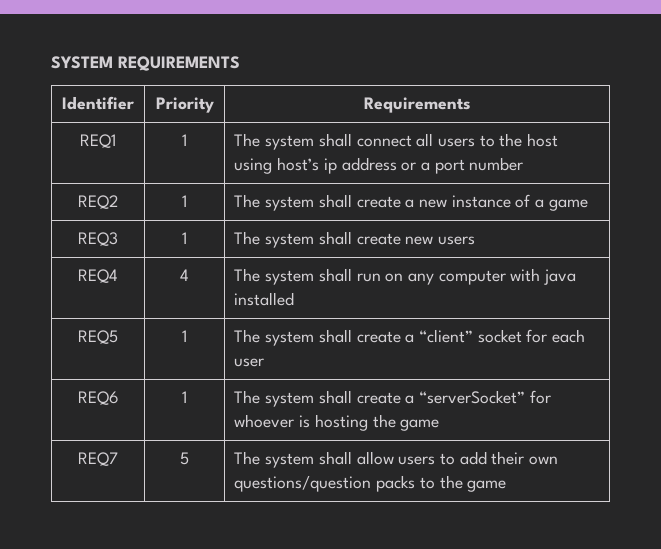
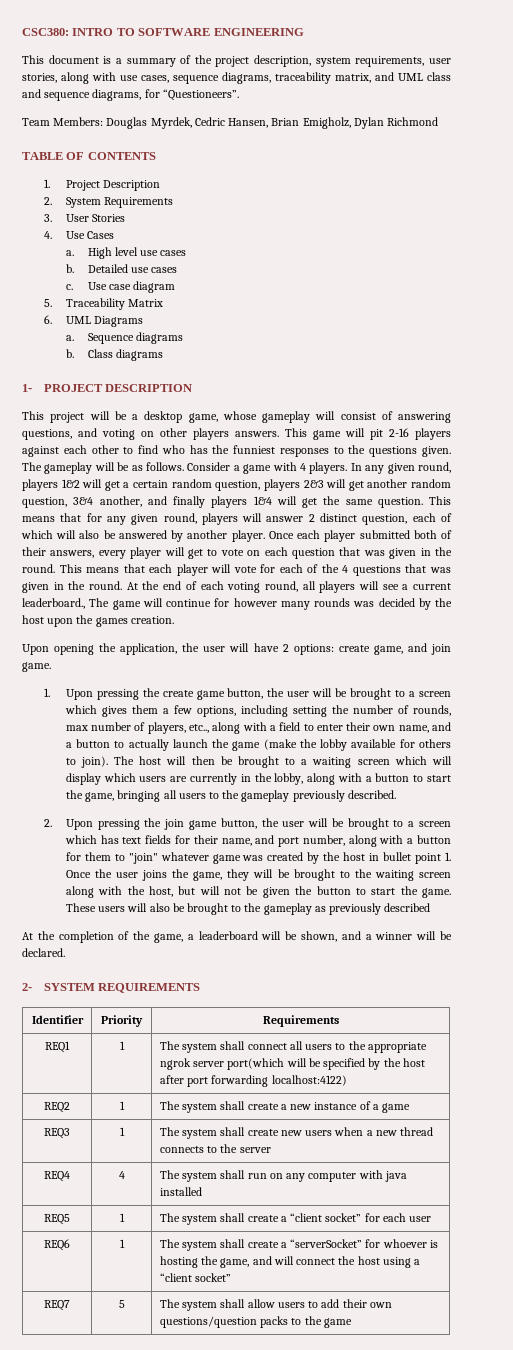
- SYSTEM REQUIREMENTS
+ CSC380: INTRO TO SOFTWARE ENGINEERING
+ This document is a summary of the project description, system requirements, user stories, along with use cases, sequence diagrams, traceability matrix, and UML class and sequence diagrams, for “Questioneers”.
+ Team Members: Douglas Myrdek, Cedric Hansen, Brian Emigholz, Dylan Richmond
+ TABLE OF CONTENTS
+ 1. Project Description
+ 2. System Requirements
+ 3. User Stories
+ 4. Use Cases
+ a. High level use cases
+ b. Detailed use cases
+ c. Use case diagram
+ 5. Traceability Matrix
+ 6. UML Diagrams
+ a. Sequence diagrams
+ b. Class diagrams
+ 1- PROJECT DESCRIPTION
+ This project will be a desktop game, whose gameplay will consist of answering questions, and voting on other players answers. This game will pit 2-16 players against each other to find who has the funniest responses to the questions given. The gameplay will be as follows. Consider a game with 4 players. In any given round, players 1&2 will get a certain random question, players 2&3 will get another random question, 3&4 another, and finally players 1&4 will get the same question. This means that for any given round, players will answer 2 distinct question, each of which will also be answered by another player. Once each player submitted both of their answers, every player will get to vote on each question that was given in the round. This means that each player will vote for each of the 4 questions that was given in the round. At the end of each voting round, all players will see a current leaderboard., The game will continue for however many rounds was decided by the host upon the games creation.
+ Upon opening the application, the user will have 2 options: create game, and join game.
+ 1. Upon pressing the create game button, the user will be brought to a screen which gives them a few options, including setting the number of rounds, max number of players, etc.., along with a field to enter their own name, and a button to actually launch the game (make the lobby available for others to join). The host will then be brought to a waiting screen which will display which users are currently in the lobby, along with a button to start the game, bringing all users to the gameplay previously described.
+ 2. Upon pressing the join game button, the user will be brought to a screen which has text fields for their name, and port number, along with a button for them to "join" whatever game was created by the host in bullet point 1. Once the user joins the game, they will be brought to the waiting screen along with the host, but will not be given the button to start the game. These users will also be brought to the gameplay as previously described
+ At the completion of the game, a leaderboard will be shown, and a winner will be declared.
+ 2- SYSTEM REQUIREMENTS
- REQ1 | 1 | The system shall connect all users to the host using host’s ip address or a port number
+ REQ1 | 1 | The system shall connect all users to the appropriate ngrok server port(which will be specified by the host after port forwarding localhost:4122)
- REQ3 | 1 | The system shall create new users
+ REQ3 | 1 | The system shall create new users when a new thread connects to the server
- REQ5 | 1 | The system shall create a “client” socket for each user
+ REQ5 | 1 | The system shall create a “client socket” for each user
- REQ6 | 1 | The system shall create a “serverSocket” for whoever is hosting the game
+ REQ6 | 1 | The system shall create a “serverSocket” for whoever is hosting the game, and will connect the host using a “client socket”

